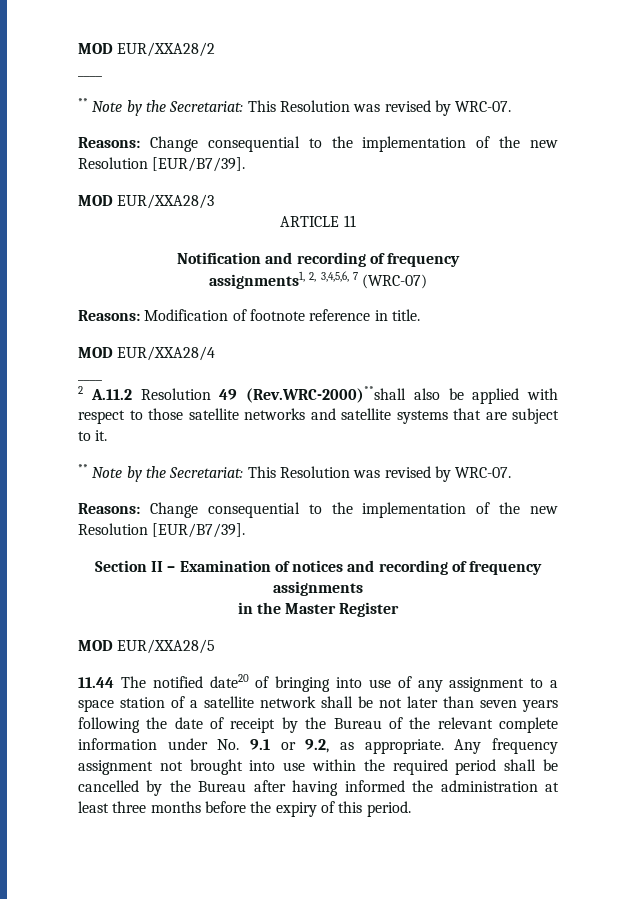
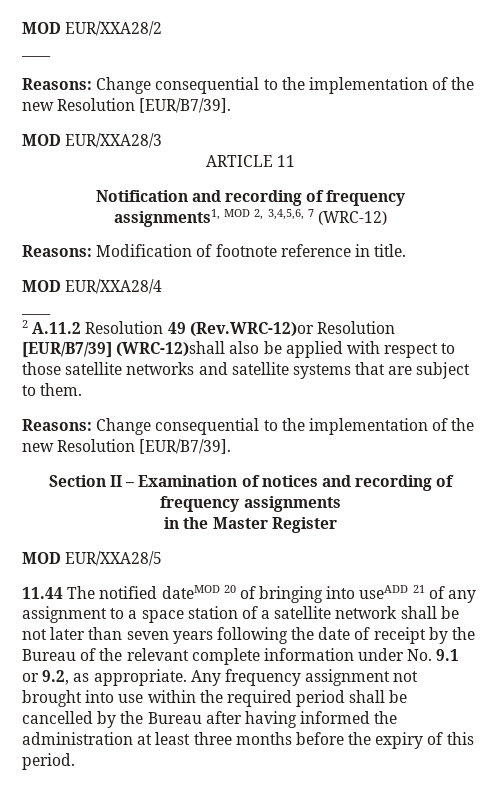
  MOD EUR/XXA28/2
  ____
- ** Note by the Secretariat: This Resolution was revised by WRC-07.
- assignments1, 2, 3,4,5,6, 7 (WRC-07)
+ assignments1, MOD 2, 3,4,5,6, 7 (WRC-12)
- 2 A.11.2 Resolution 49 (Rev.WRC-2000)**shall also be applied with respect to those satellite networks and satellite systems that are subject to it.
- ** Note by the Secretariat: This Resolution was revised by WRC-07.
+ 2 A.11.2 Resolution 49 (Rev.WRC-12)or Resolution [EUR/B7/39] (WRC-12)shall also be applied with respect to those satellite networks and satellite systems that are subject to them.
- 11.44 The notified date20 of bringing into use of any assignment to a space station of a satellite network shall be not later than seven years following the date of receipt by the Bureau of the relevant complete information under No. 9.1 or 9.2, as appropriate.
+ 11.44 The notified dateMOD 20 of bringing into useADD 21 of any assignment to a space station of a satellite network shall be not later than seven years following the date of receipt by the Bureau of the relevant complete information under No. 9.1 or 9.2, as appropriate.

